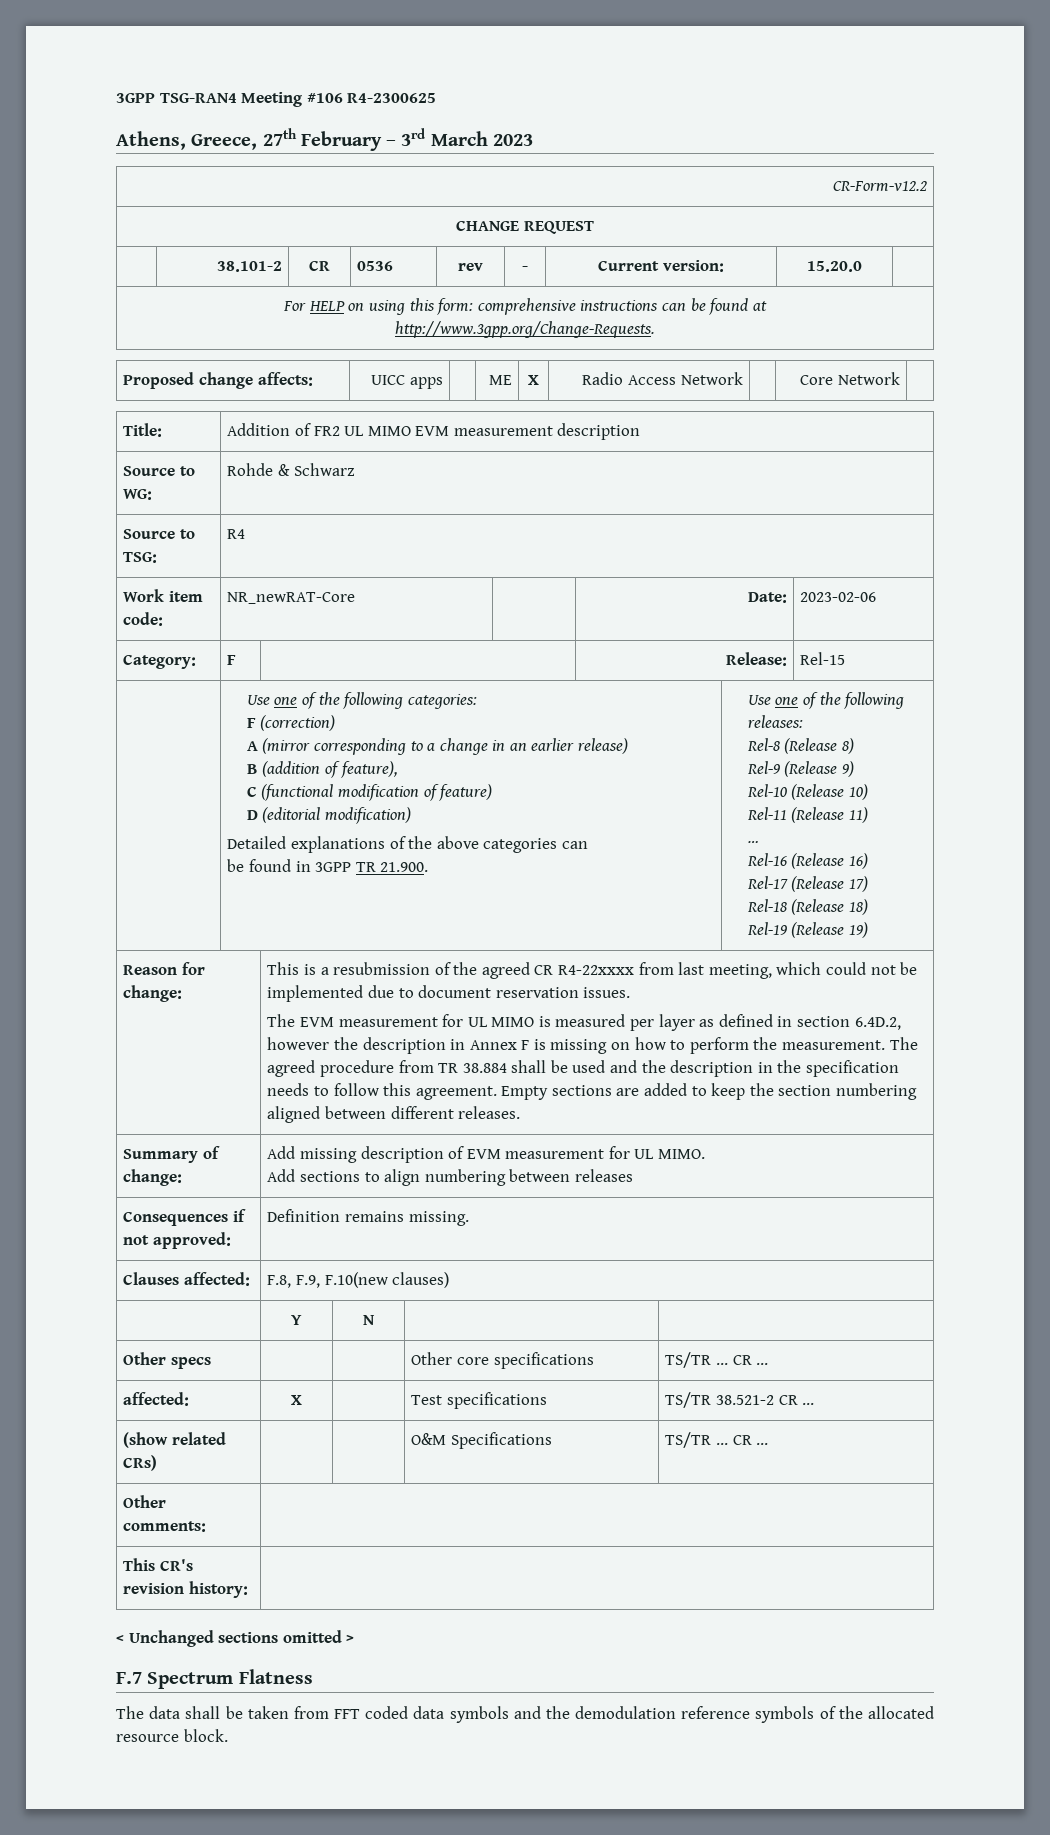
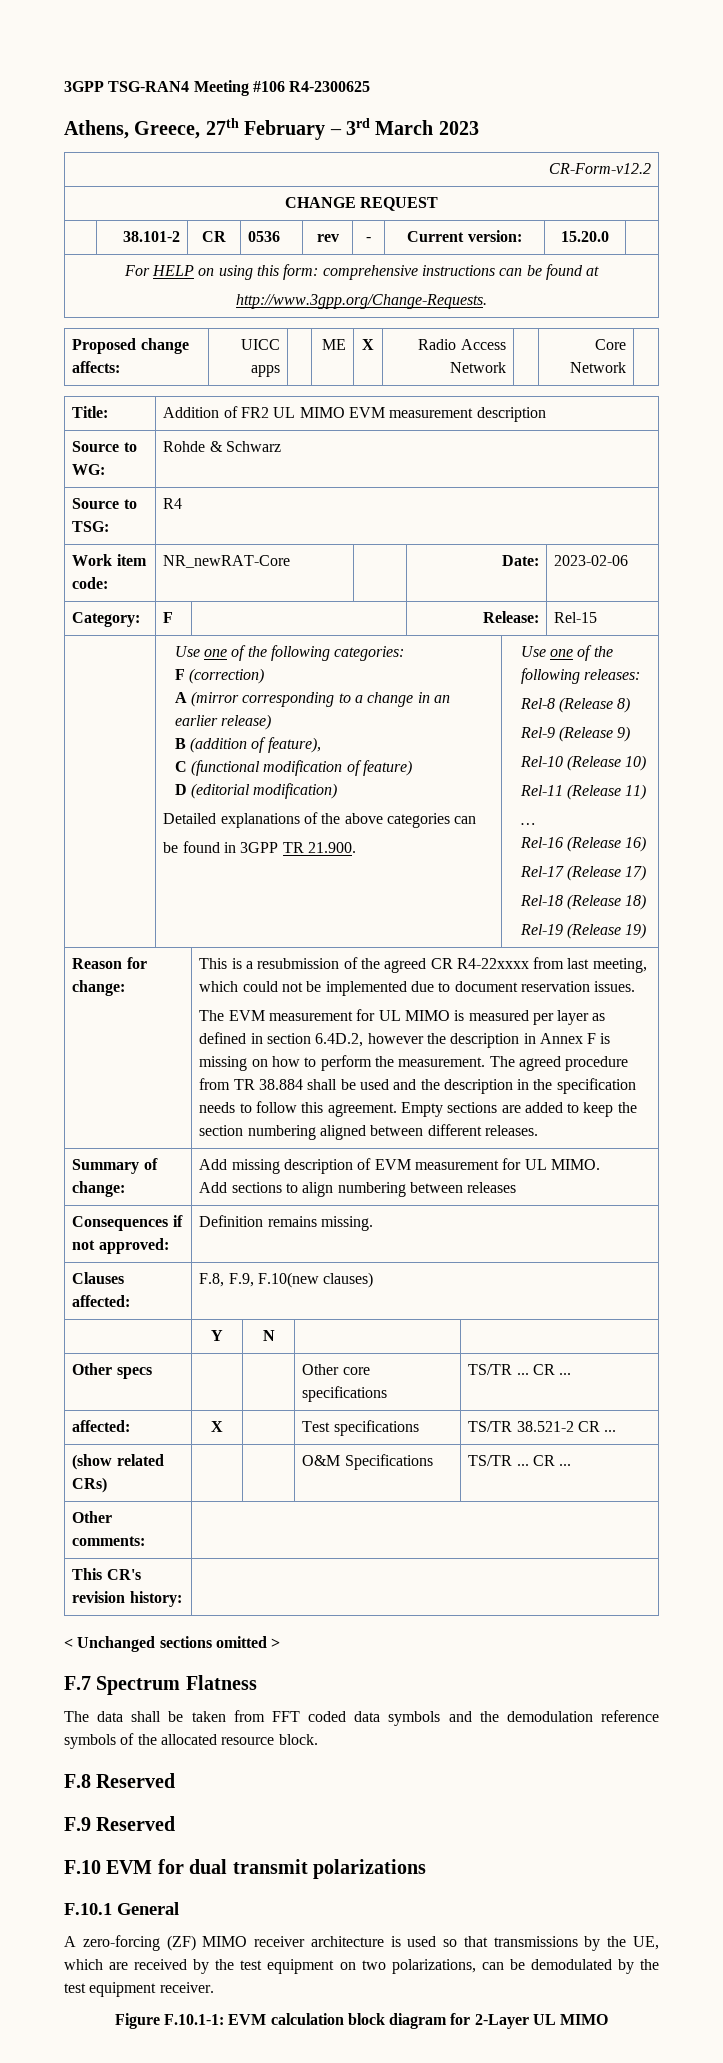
+ F.8 Reserved
+ F.9 Reserved
+ F.10 EVM for dual transmit polarizations
+ F.10.1 General
+ A zero-forcing (ZF) MIMO receiver architecture is used so that transmissions by the UE, which are received by the test equipment on two polarizations, can be demodulated by the test equipment receiver.
+ Figure F.10.1-1: EVM calculation block diagram for 2-Layer UL MIMO

